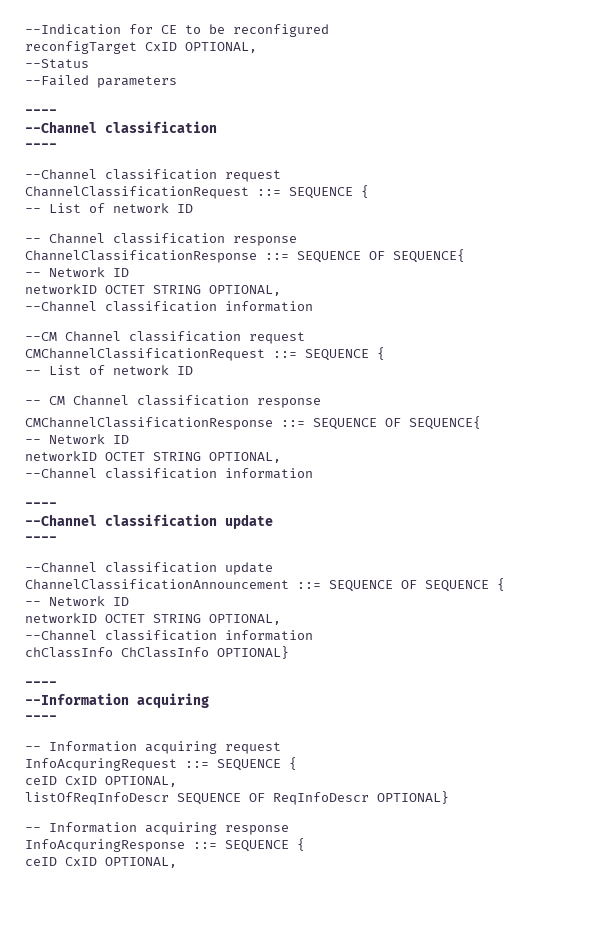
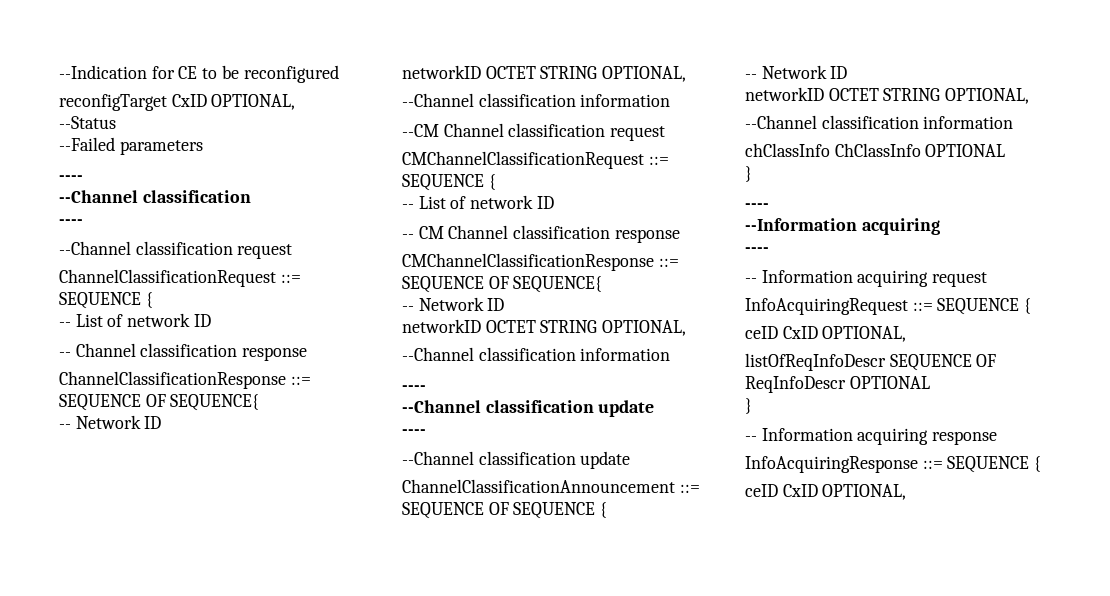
- chClassInfo ChClassInfo OPTIONAL}
+ chClassInfo ChClassInfo OPTIONAL
+ }
- InfoAcquringRequest ::= SEQUENCE {
+ InfoAcquiringRequest ::= SEQUENCE {
- listOfReqInfoDescr SEQUENCE OF ReqInfoDescr OPTIONAL}
+ listOfReqInfoDescr SEQUENCE OF ReqInfoDescr OPTIONAL
+ }
- InfoAcquringResponse ::= SEQUENCE {
+ InfoAcquiringResponse ::= SEQUENCE {

